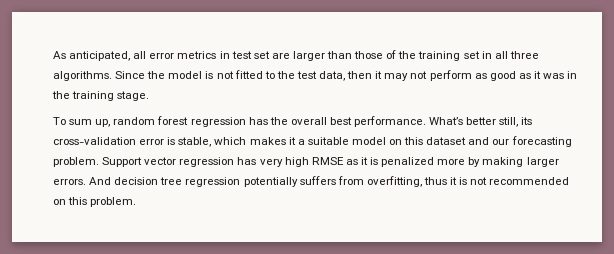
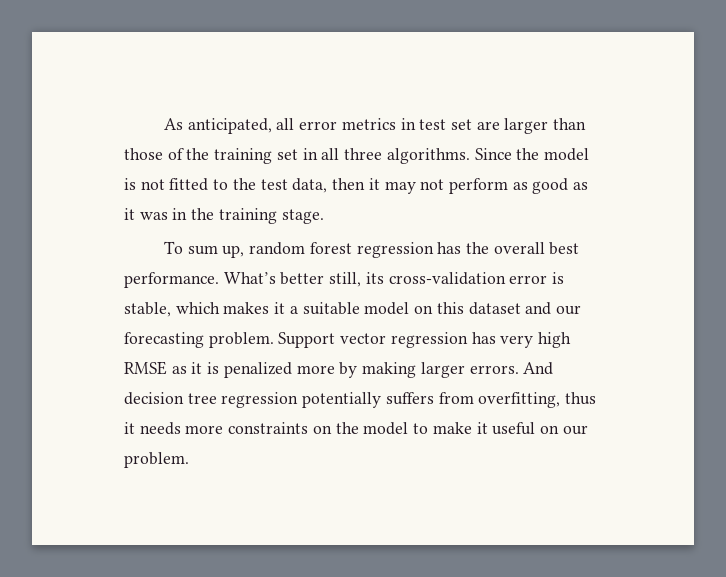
- And decision tree regression potentially suffers from overfitting, thus it is not recommended on this problem.
+ And decision tree regression potentially suffers from overfitting, thus it needs more constraints on the model to make it useful on our problem.

